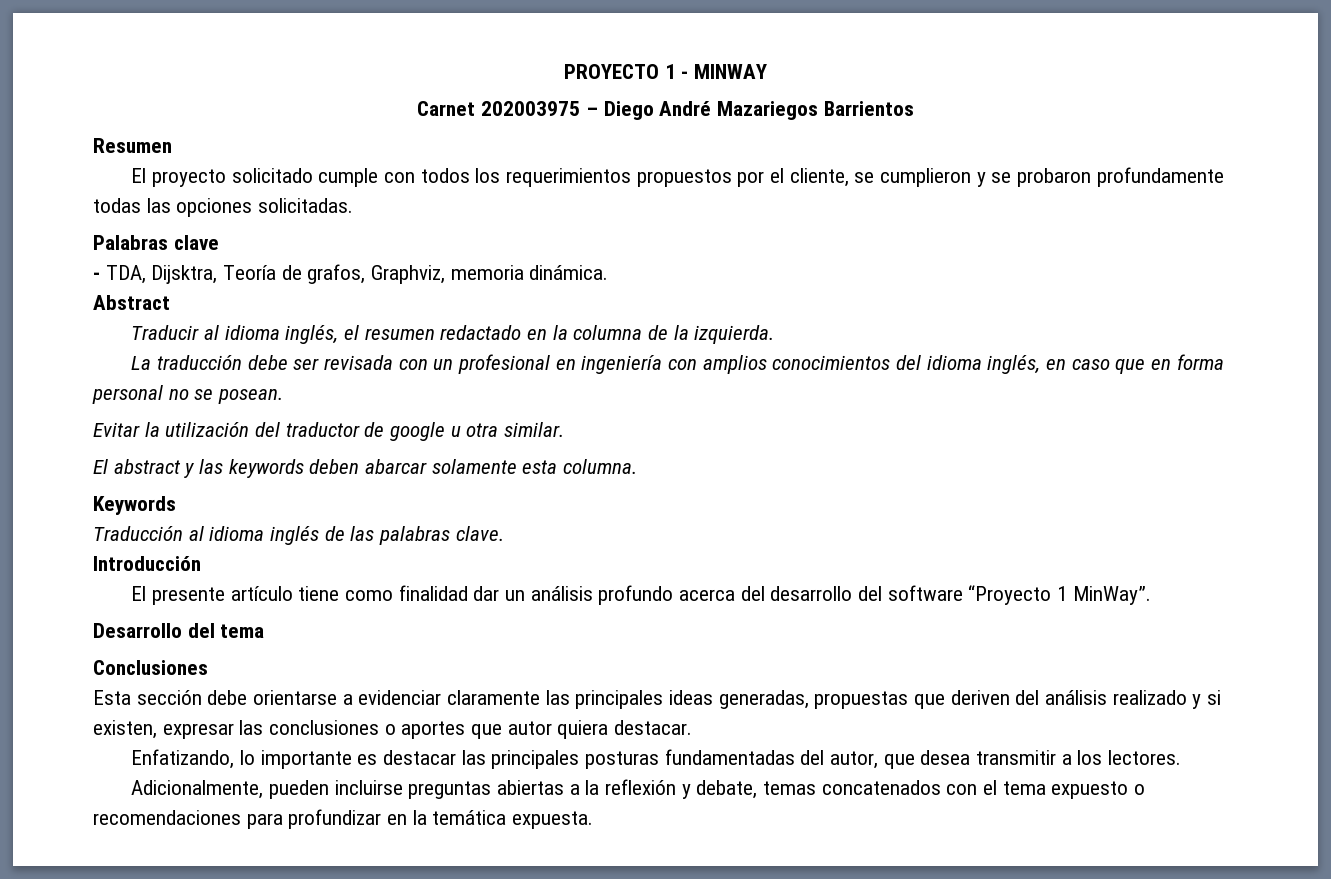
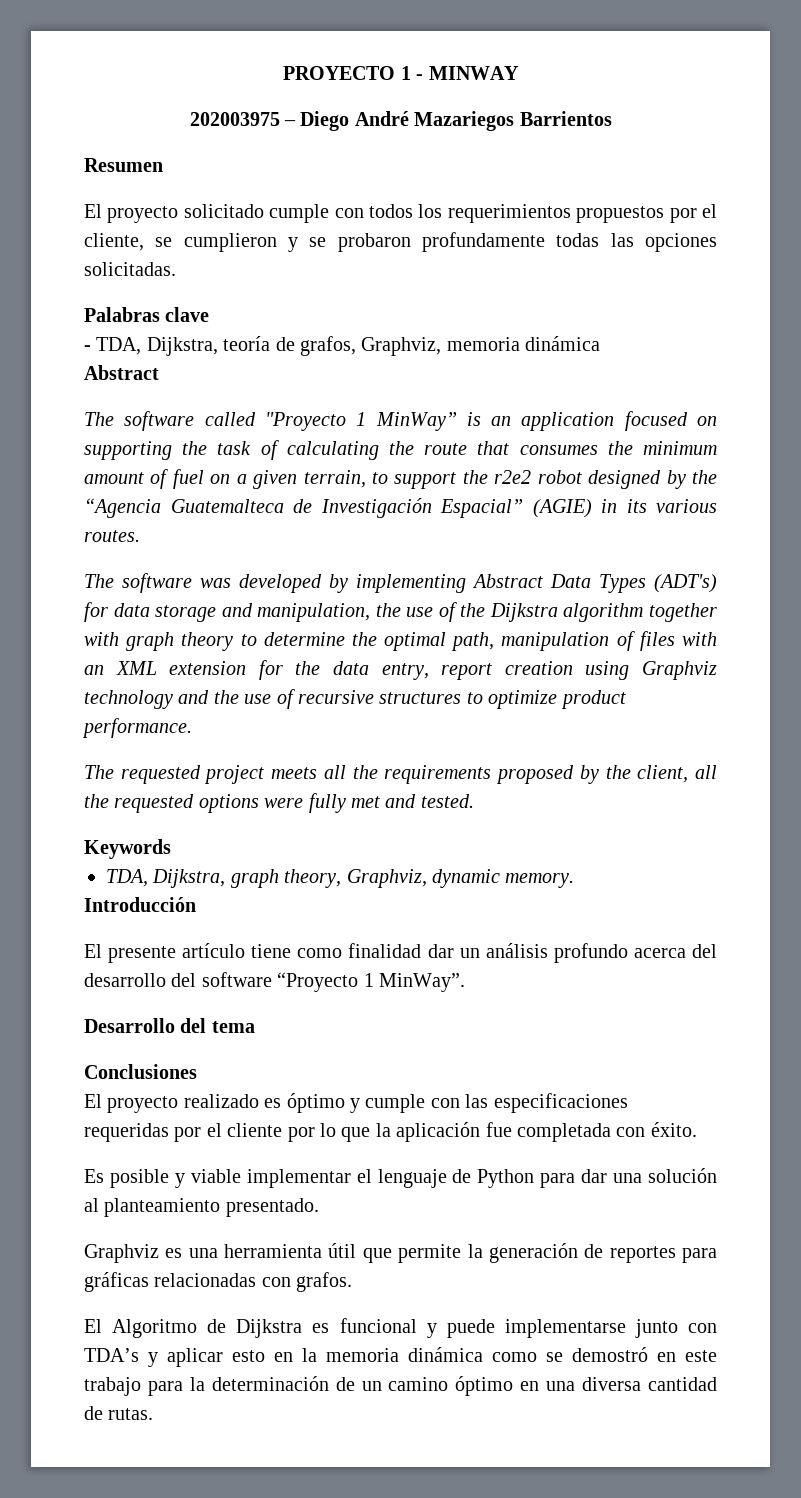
- Carnet 202003975 – Diego André Mazariegos Barrientos
+ 202003975 – Diego André Mazariegos Barrientos
- - TDA, Dijsktra, Teoría de grafos, Graphviz, memoria dinámica.
+ - TDA, Dijkstra, teoría de grafos, Graphviz, memoria dinámica
- Traducir al idioma inglés, el resumen redactado en la columna de la izquierda.
- La traducción debe ser revisada con un profesional en ingeniería con amplios conocimientos del idioma inglés, en caso que en forma personal no se posean.
- Evitar la utilización del traductor de google u otra similar.
- El abstract y las keywords deben abarcar solamente esta columna.
+ The software called "Proyecto 1 MinWay” is an application focused on supporting the task of calculating the route that consumes the minimum amount of fuel on a given terrain, to support the r2e2 robot designed by the “Agencia Guatemalteca de Investigación Espacial” (AGIE) in its various routes.
+ The software was developed by implementing Abstract Data Types (ADT's) for data storage and manipulation, the use of the Dijkstra algorithm together with graph theory to determine the optimal path, manipulation of files with an XML extension for the data entry, report creation using Graphviz technology and the use of recursive structures to optimize product performance.
+ The requested project meets all the requirements proposed by the client, all the requested options were fully met and tested.
  Keywords
- Traducción al idioma inglés de las palabras clave.
+ TDA, Dijkstra, graph theory, Graphviz, dynamic memory.
- Esta sección debe orientarse a evidenciar claramente las principales ideas generadas, propuestas que deriven del análisis realizado y si existen, expresar las conclusiones o aportes que autor quiera destacar.
- Enfatizando, lo importante es destacar las principales posturas fundamentadas del autor, que desea transmitir a los lectores.
- Adicionalmente, pueden incluirse preguntas abiertas a la reflexión y debate, temas concatenados con el tema expuesto o recomendaciones para profundizar en la temática expuesta.
+ El proyecto realizado es óptimo y cumple con las especificaciones requeridas por el cliente por lo que la aplicación fue completada con éxito.
+ Es posible y viable implementar el lenguaje de Python para dar una solución al planteamiento presentado.
+ Graphviz es una herramienta útil que permite la generación de reportes para gráficas relacionadas con grafos.
+ El Algoritmo de Dijkstra es funcional y puede implementarse junto con TDA’s y aplicar esto en la memoria dinámica como se demostró en este trabajo para la determinación de un camino óptimo en una diversa cantidad de rutas.

